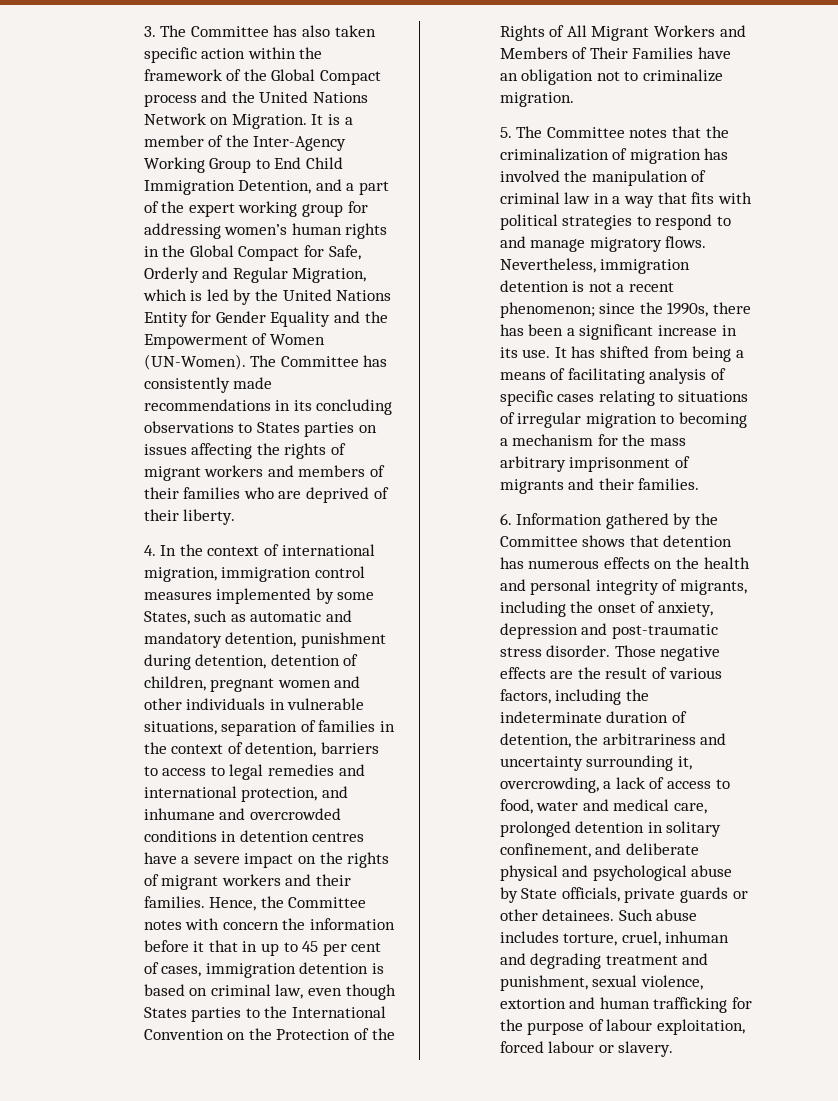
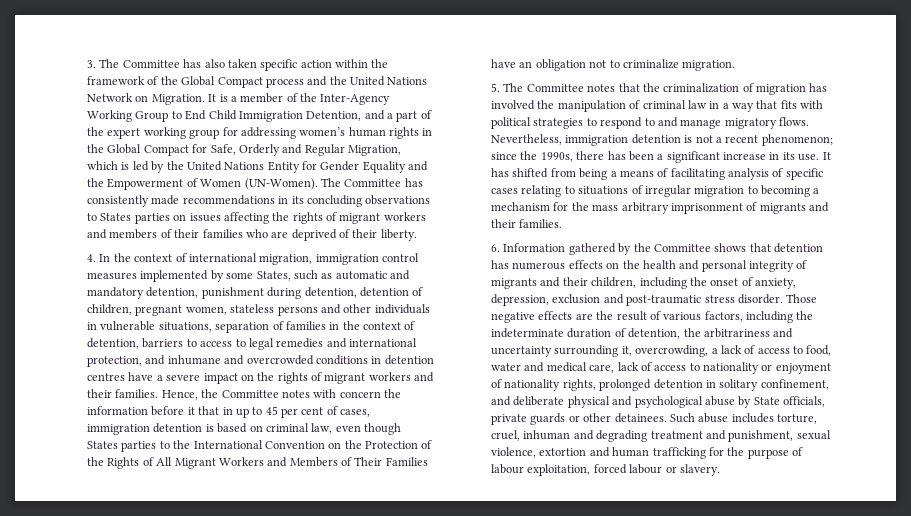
- 4. In the context of international migration, immigration control measures implemented by some States, such as automatic and mandatory detention, punishment during detention, detention of children, pregnant women and other individuals in vulnerable situations, separation of families in the context of detention, barriers to access to legal remedies and international protection, and inhumane and overcrowded conditions in detention centres have a severe impact on the rights of migrant workers and their families.
+ 4. In the context of international migration, immigration control measures implemented by some States, such as automatic and mandatory detention, punishment during detention, detention of children, pregnant women, stateless persons and other individuals in vulnerable situations, separation of families in the context of detention, barriers to access to legal remedies and international protection, and inhumane and overcrowded conditions in detention centres have a severe impact on the rights of migrant workers and their families.
- 6. Information gathered by the Committee shows that detention has numerous effects on the health and personal integrity of migrants, including the onset of anxiety, depression and post-traumatic stress disorder.
+ 6. Information gathered by the Committee shows that detention has numerous effects on the health and personal integrity of migrants and their children, including the onset of anxiety, depression, exclusion and post-traumatic stress disorder.
- Those negative effects are the result of various factors, including the indeterminate duration of detention, the arbitrariness and uncertainty surrounding it, overcrowding, a lack of access to food, water and medical care, prolonged detention in solitary confinement, and deliberate physical and psychological abuse by State officials, private guards or other detainees.
+ Those negative effects are the result of various factors, including the indeterminate duration of detention, the arbitrariness and uncertainty surrounding it, overcrowding, a lack of access to food, water and medical care, lack of access to nationality or enjoyment of nationality rights, prolonged detention in solitary confinement, and deliberate physical and psychological abuse by State officials, private guards or other detainees.

